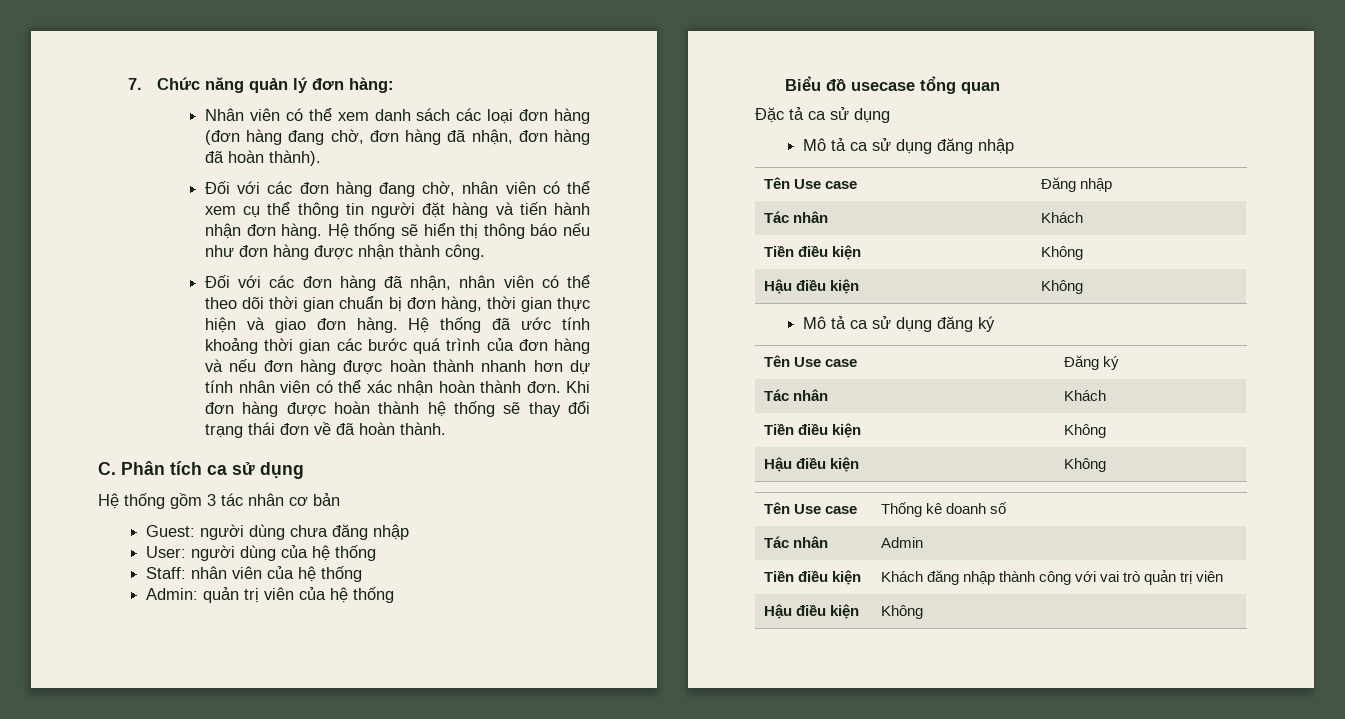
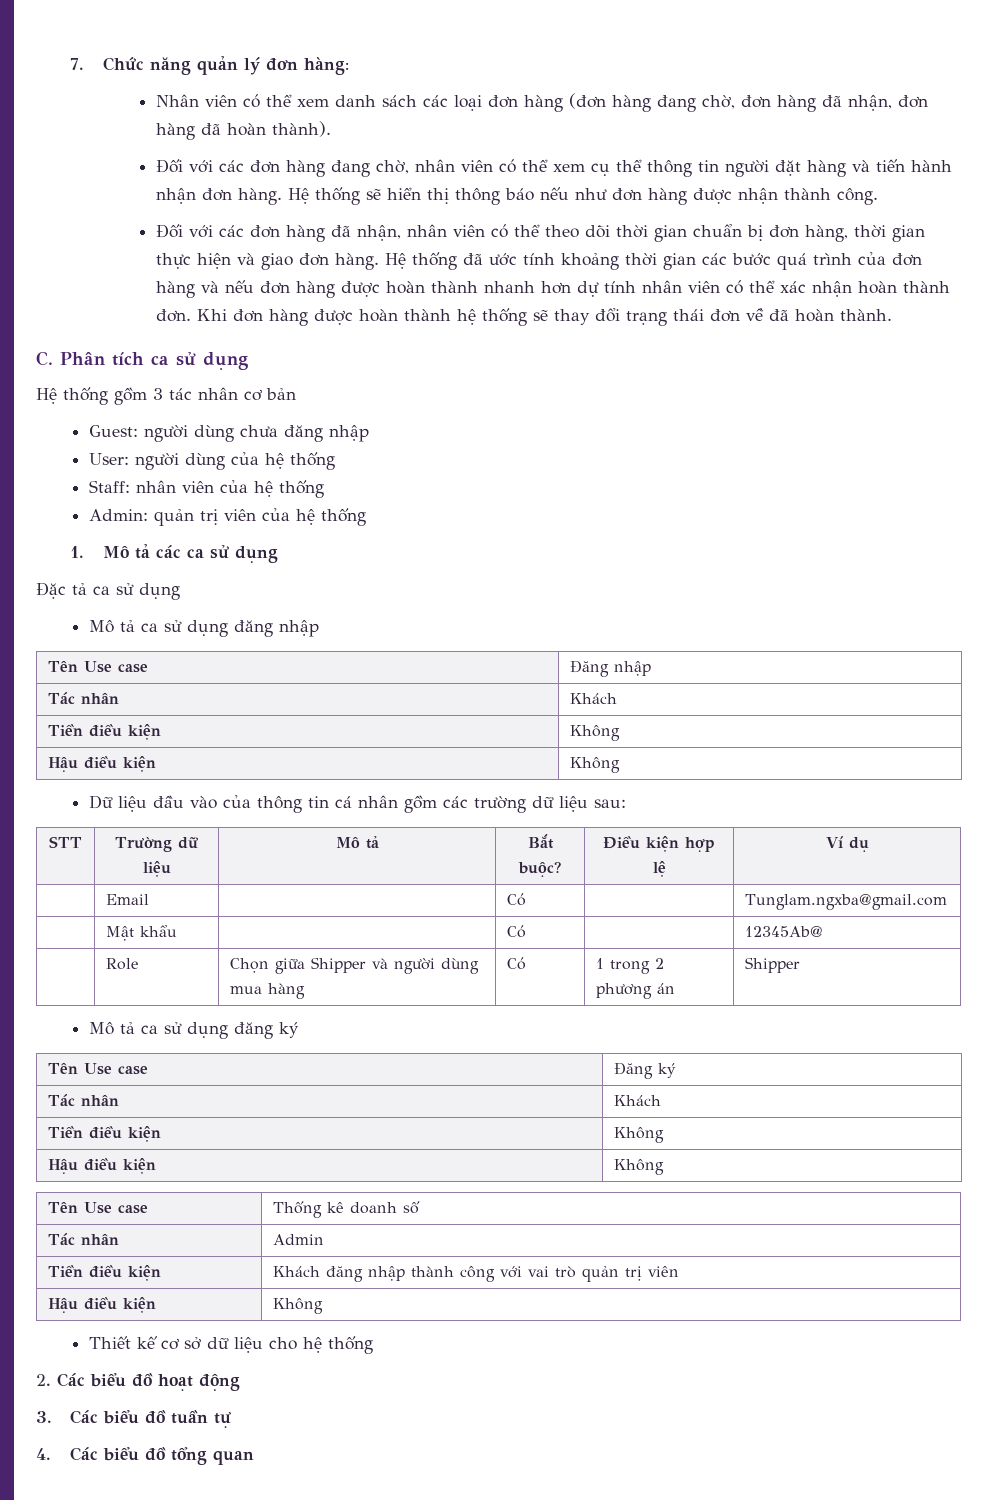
- Biểu đồ usecase tổng quan
+ 1. Mô tả các ca sử dụng
+ Dữ liệu đầu vào của thông tin cá nhân gồm các trường dữ liệu sau:
+ STT | Trường dữ liệu | Mô tả | Bắt buộc? | Điều kiện hợp lệ | Ví dụ
+ | Email | | Có | | Tunglam.ngxba@gmail.com
+ | Mật khẩu | | Có | | 12345Ab@
+ | Role | Chọn giữa Shipper và người dùng mua hàng | Có | 1 trong 2 phương án | Shipper
+ Thiết kế cơ sở dữ liệu cho hệ thống
+ 2. Các biểu đồ hoạt động
+ 3. Các biểu đồ tuần tự
+ 4. Các biểu đồ tổng quan

